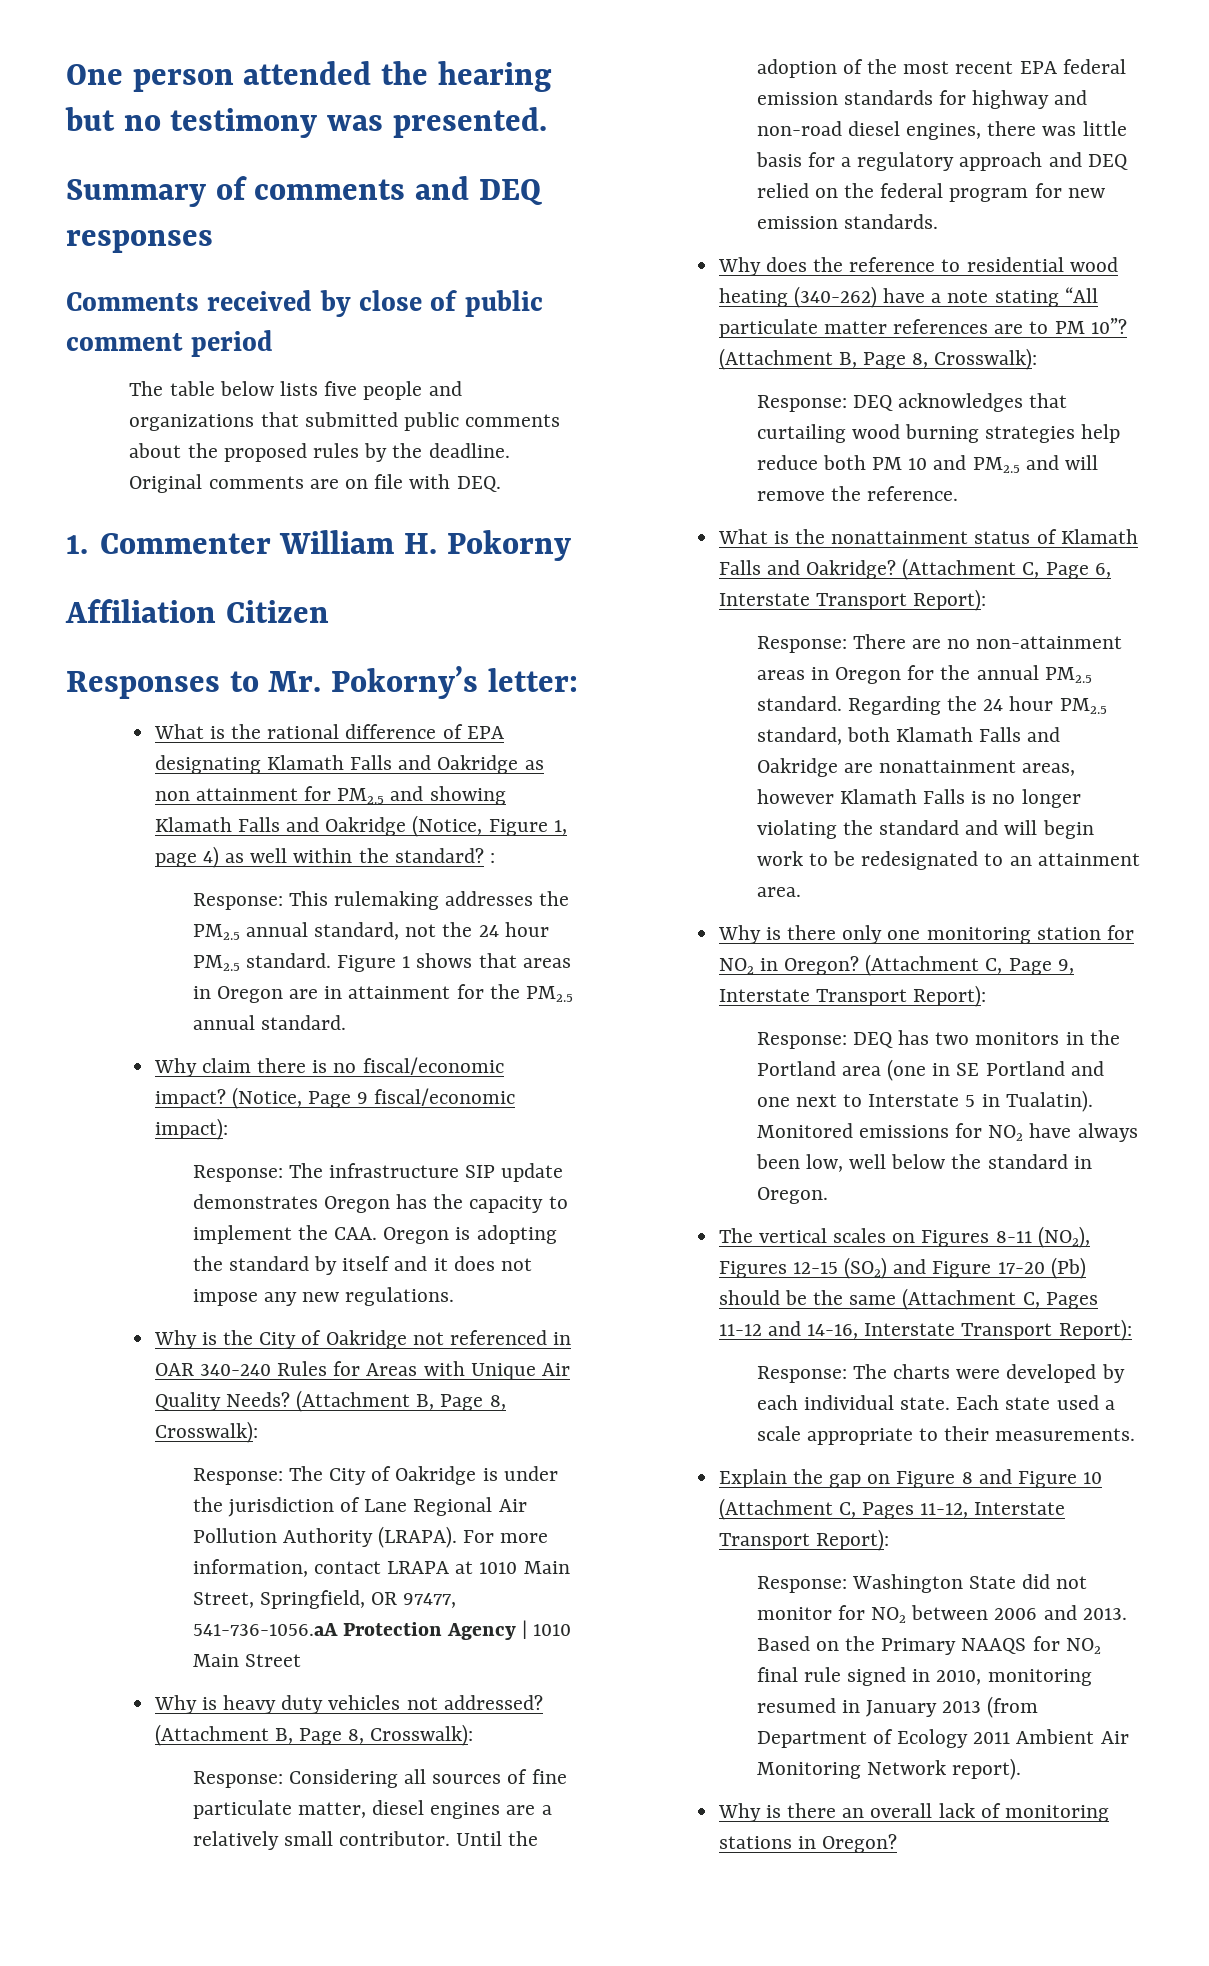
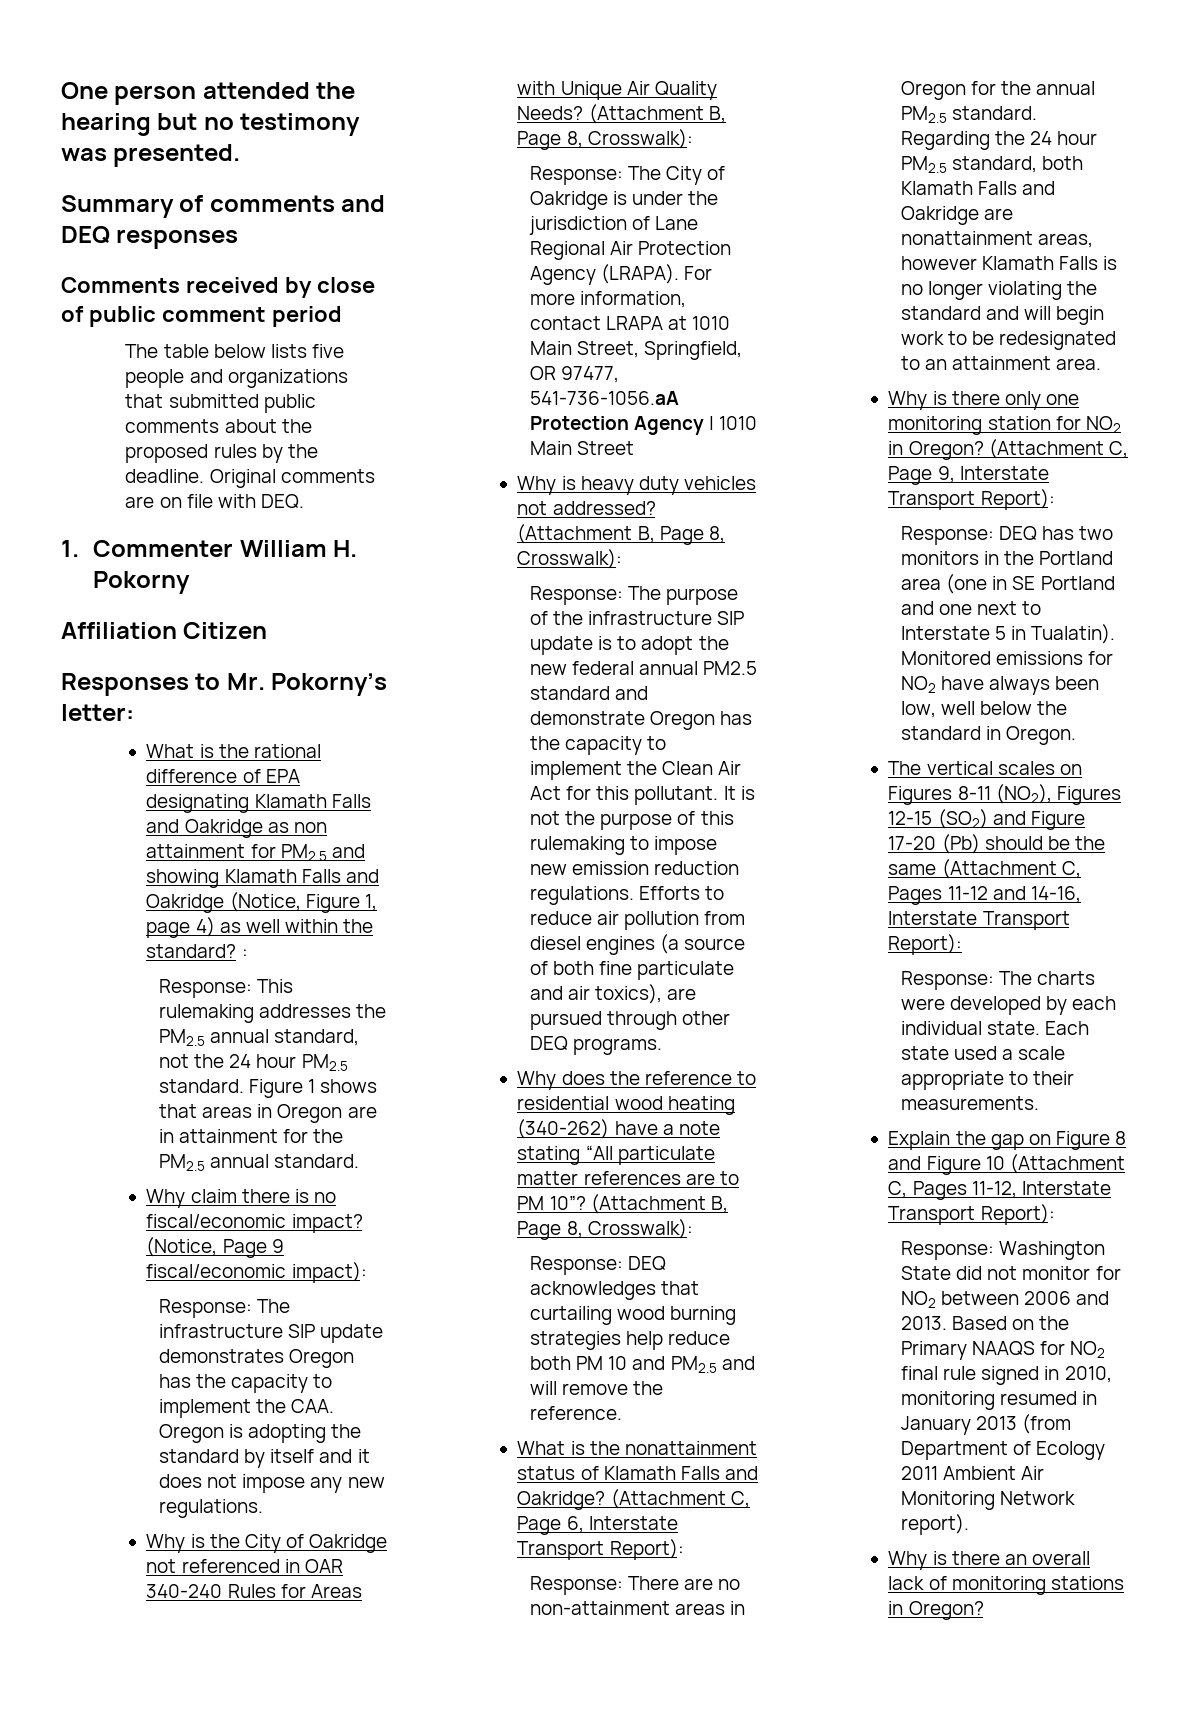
- Response: The City of Oakridge is under the jurisdiction of Lane Regional Air Pollution Authority (LRAPA).
+ Response: The City of Oakridge is under the jurisdiction of Lane Regional Air Protection Agency (LRAPA).
- Response: Considering all sources of fine particulate matter, diesel engines are a relatively small contributor. Until the adoption of the most recent EPA federal emission standards for highway and non-road diesel engines, there was little basis for a regulatory approach and DEQ relied on the federal program for new emission standards.
+ Response: The purpose of the infrastructure SIP update is to adopt the new federal annual PM2.5 standard and demonstrate Oregon has the capacity to implement the Clean Air Act for this pollutant. It is not the purpose of this rulemaking to impose new emission reduction regulations. Efforts to reduce air pollution from diesel engines (a source of both fine particulate and air toxics), are pursued through other DEQ programs.

